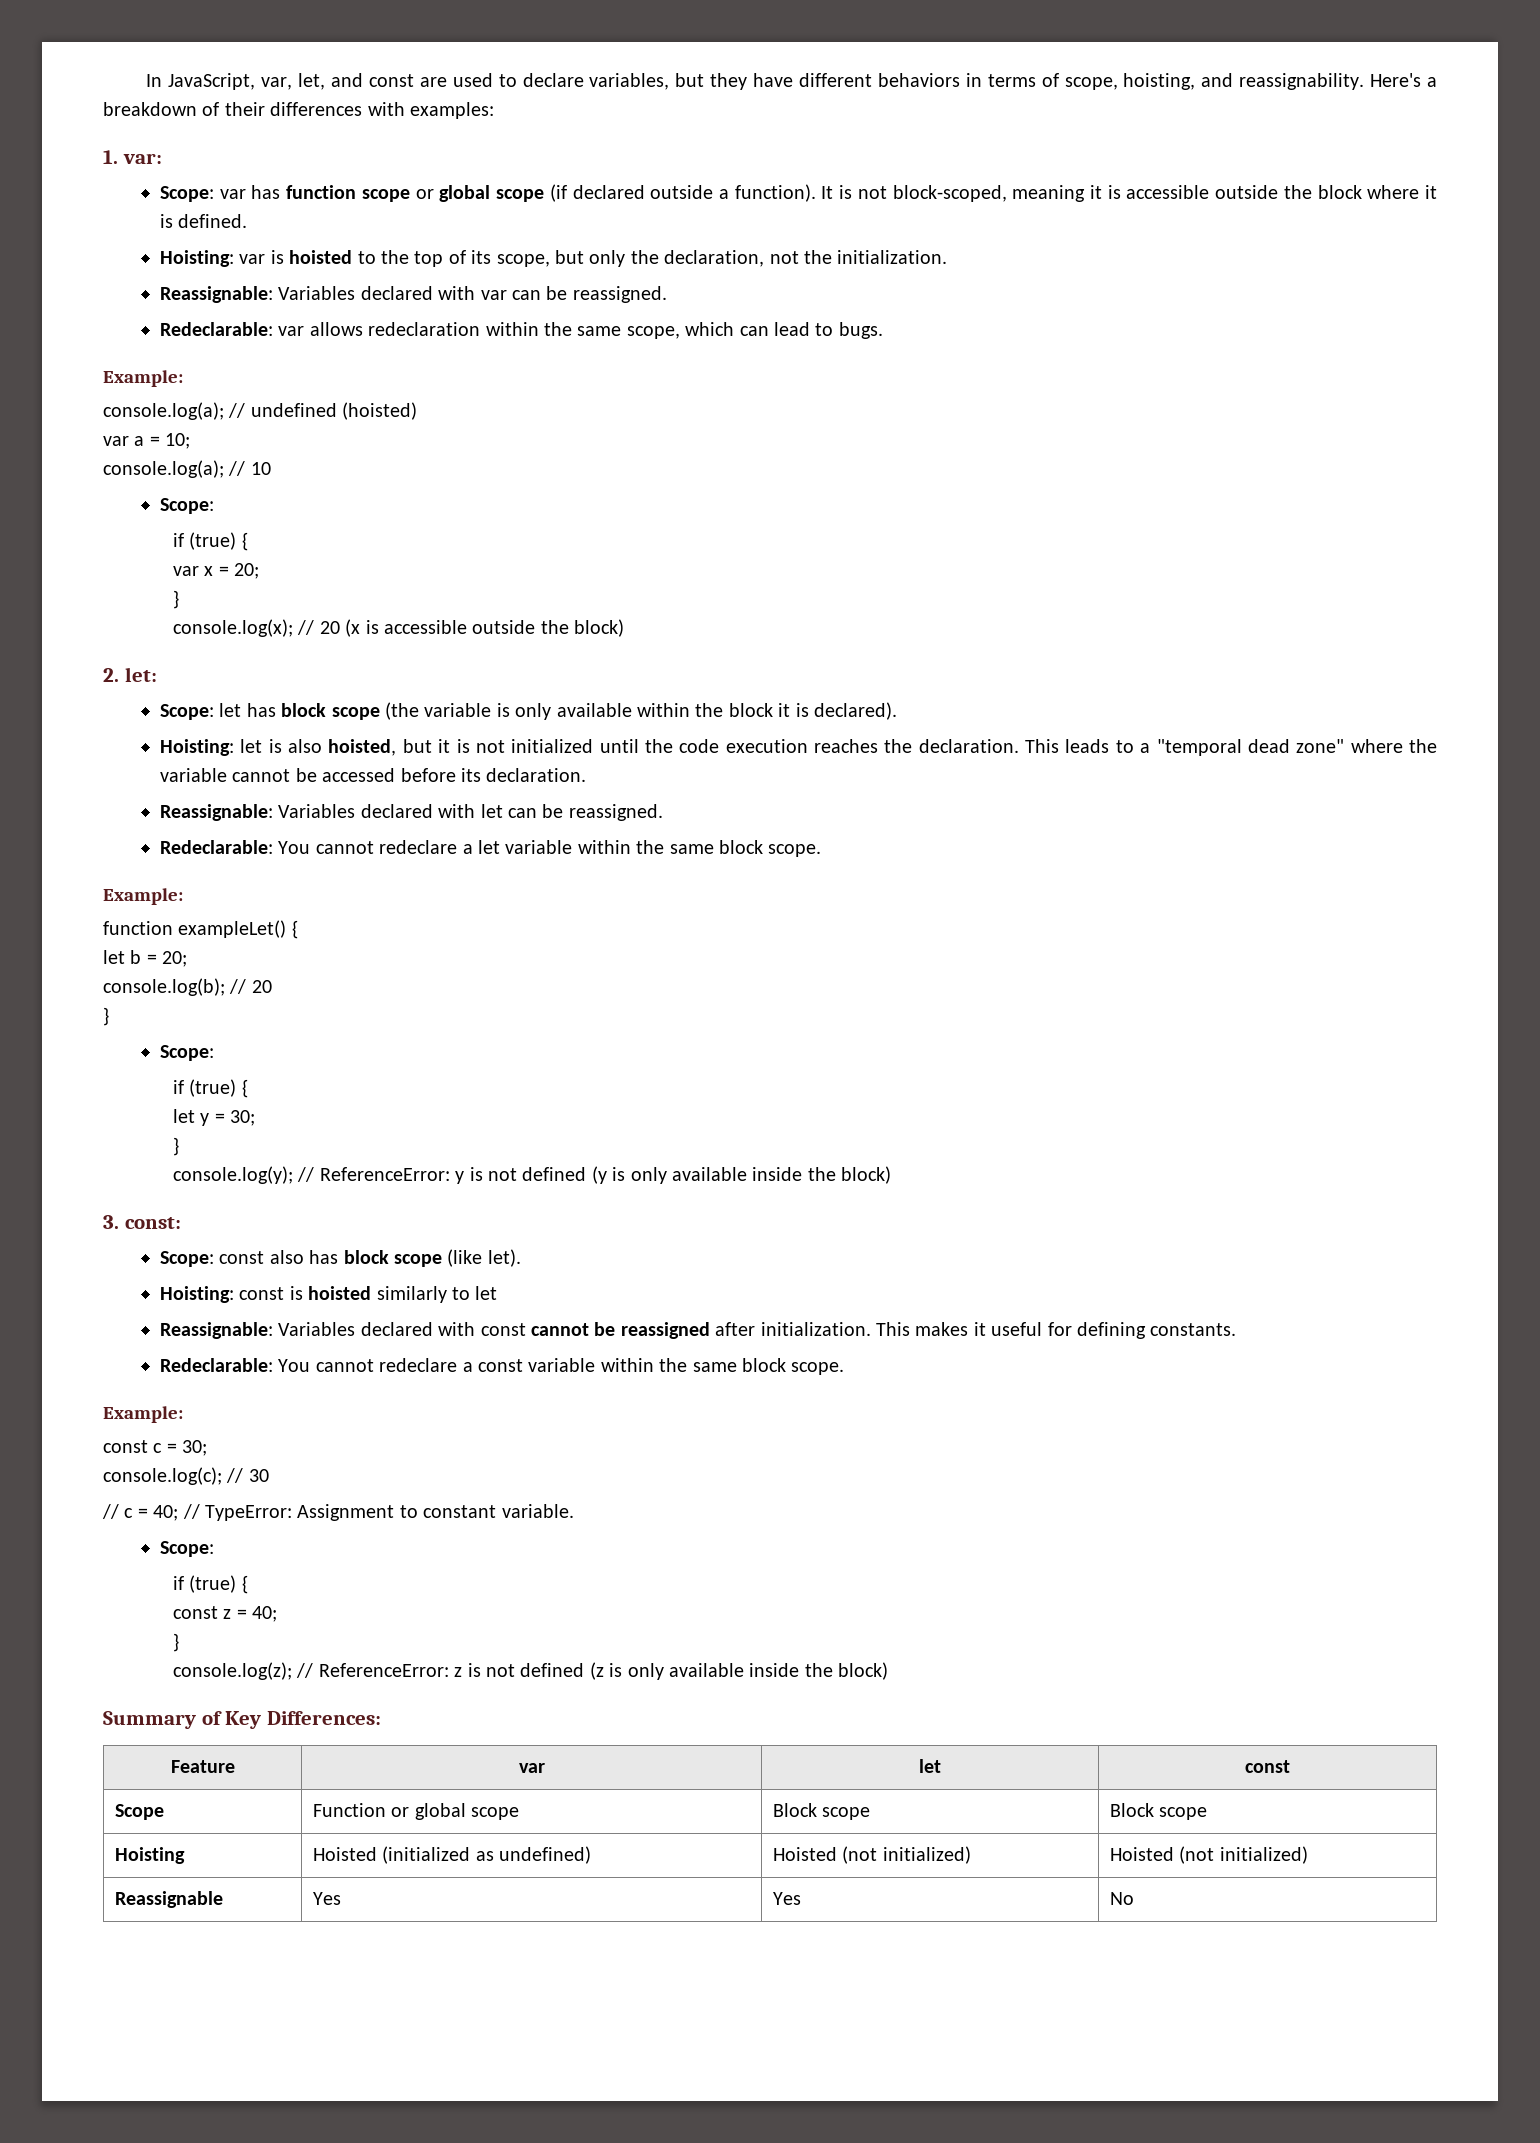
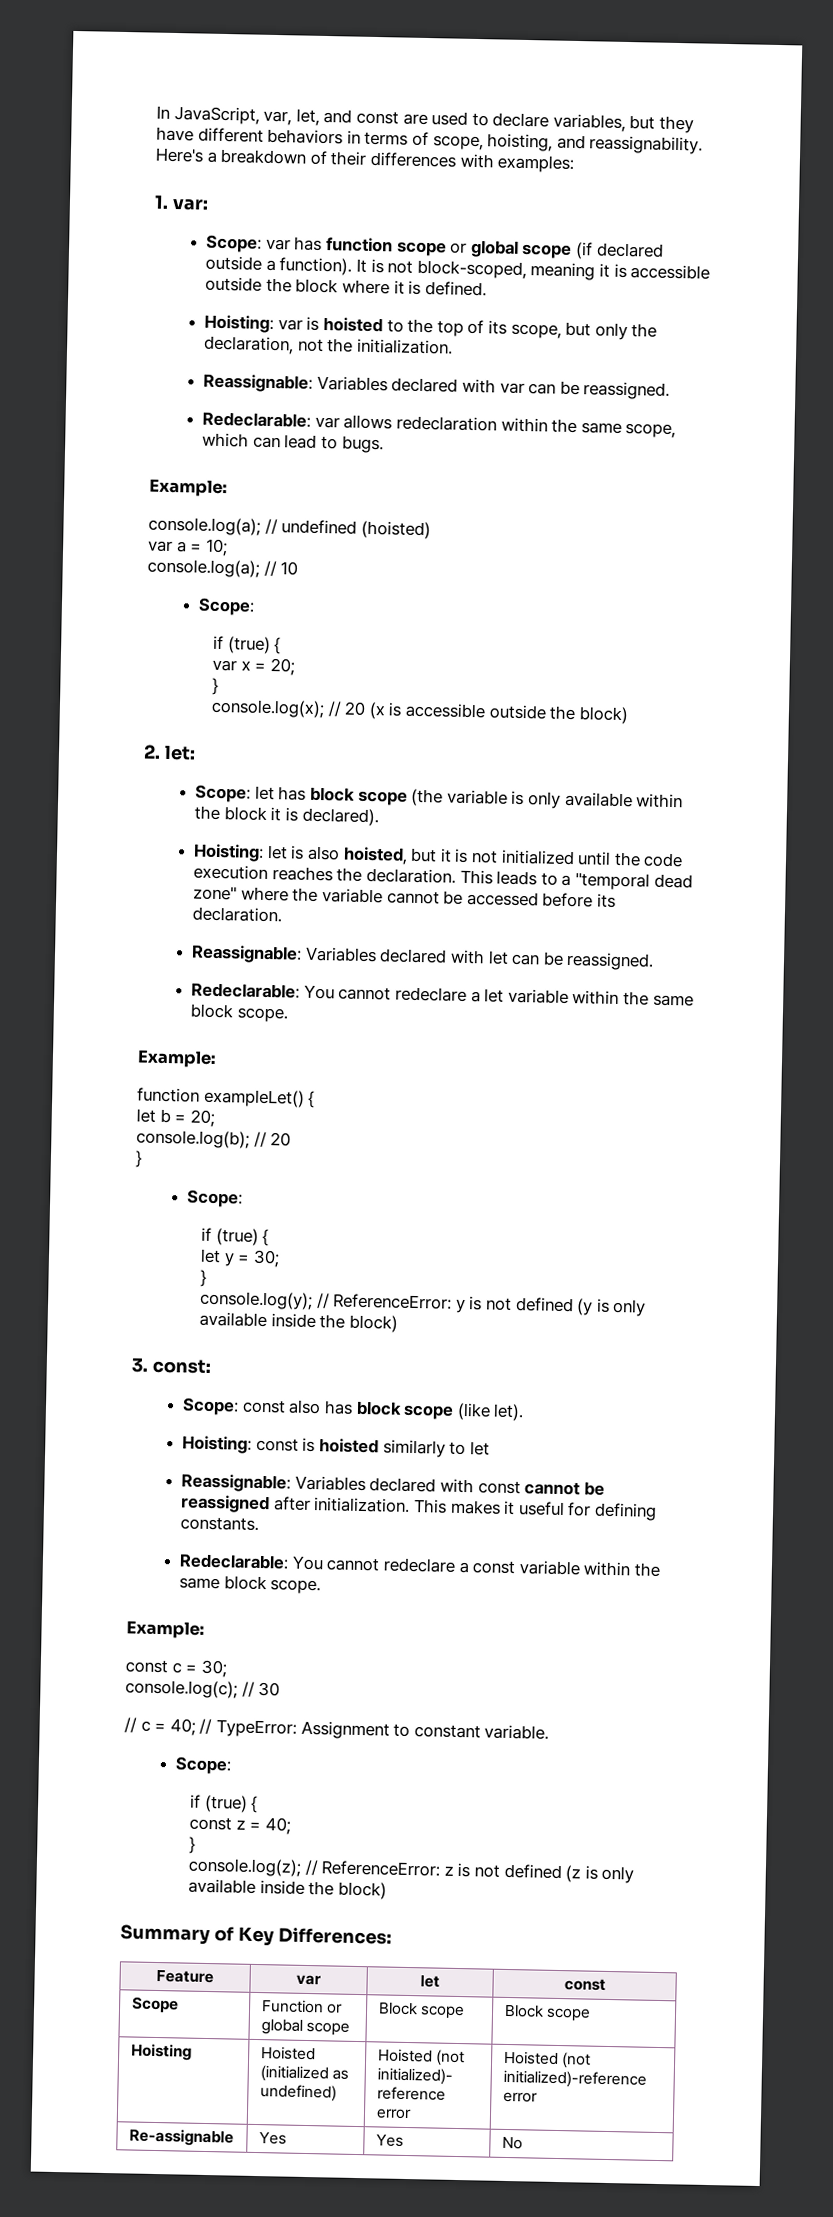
- Hoisting | Hoisted (initialized as undefined) | Hoisted (not initialized) | Hoisted (not initialized)
- Reassignable | Yes | Yes | No
+ Hoisting | Hoisted (initialized as undefined) | Hoisted (not initialized)- reference error | Hoisted (not initialized)-reference error
+ Re-assignable | Yes | Yes | No

